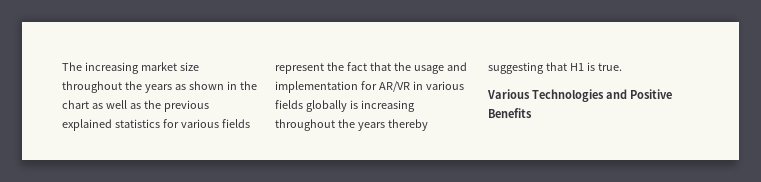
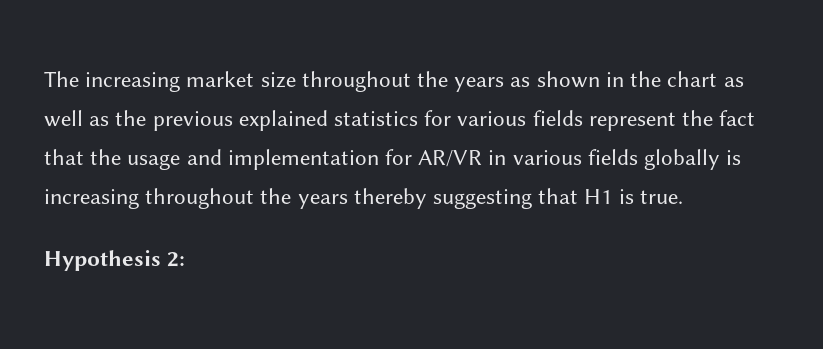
- Various Technologies and Positive Benefits
+ Hypothesis 2:

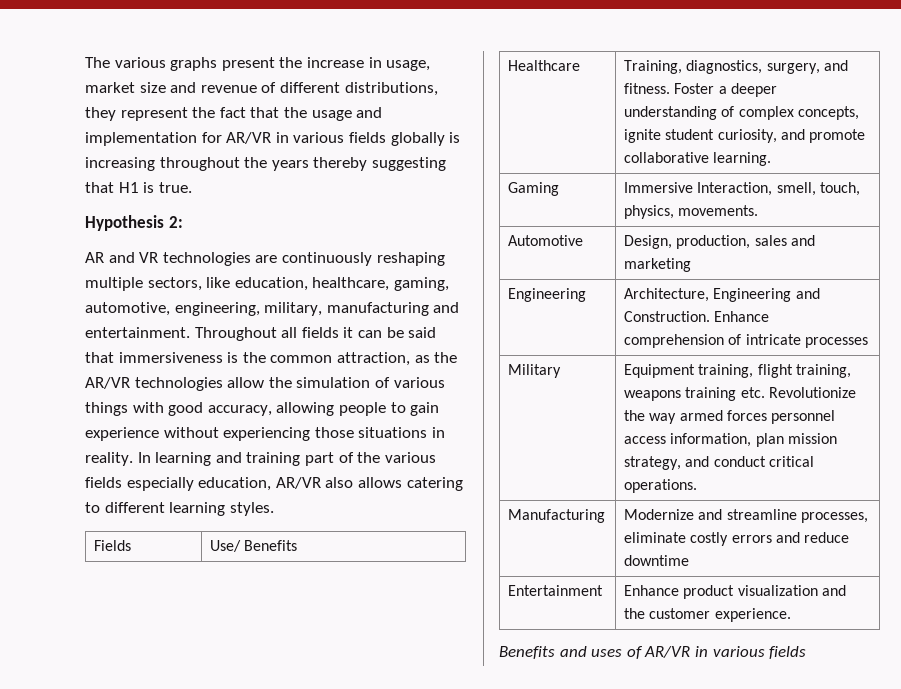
- The increasing market size throughout the years as shown in the chart as well as the previous explained statistics for various fields represent the fact that the usage and implementation for AR/VR in various fields globally is increasing throughout the years thereby suggesting that H1 is true.
+ The various graphs present the increase in usage, market size and revenue of different distributions, they represent the fact that the usage and implementation for AR/VR in various fields globally is increasing throughout the years thereby suggesting that H1 is true.
+ AR and VR technologies are continuously reshaping multiple sectors, like education, healthcare, gaming, automotive, engineering, military, manufacturing and entertainment. Throughout all fields it can be said that immersiveness is the common attraction, as the AR/VR technologies allow the simulation of various things with good accuracy, allowing people to gain experience without experiencing those situations in reality. In learning and training part of the various fields especially education, AR/VR also allows catering to different learning styles.
+ Fields | Use/ Benefits
+ Healthcare | Training, diagnostics, surgery, and fitness. Foster a deeper understanding of complex concepts, ignite student curiosity, and promote collaborative learning.
+ Gaming | Immersive Interaction, smell, touch, physics, movements.
+ Automotive | Design, production, sales and marketing
+ Engineering | Architecture, Engineering and Construction. Enhance comprehension of intricate processes
+ Military | Equipment training, flight training, weapons training etc. Revolutionize the way armed forces personnel access information, plan mission strategy, and conduct critical operations.
+ Manufacturing | Modernize and streamline processes, eliminate costly errors and reduce downtime
+ Entertainment | Enhance product visualization and the customer experience.
+ Benefits and uses of AR/VR in various fields

